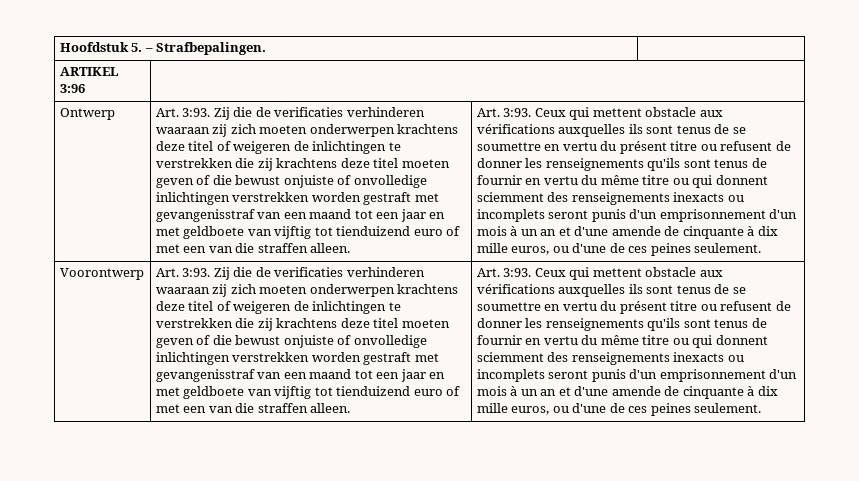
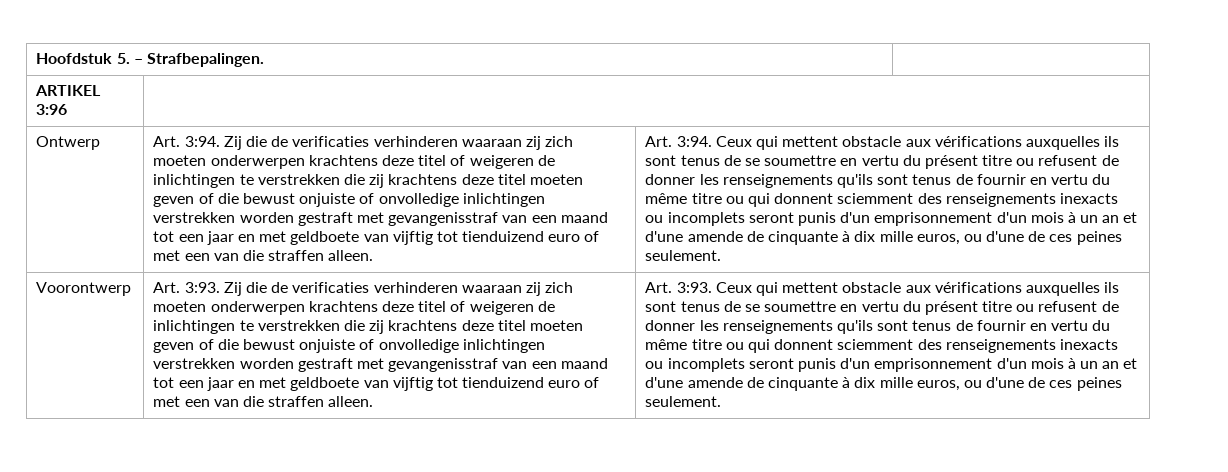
- Ontwerp | Art. 3:93. Zij die de verificaties verhinderen waaraan zij zich moeten onderwerpen krachtens deze titel of weigeren de inlichtingen te verstrekken die zij krachtens deze titel moeten geven of die bewust onjuiste of onvolledige inlichtingen verstrekken worden gestraft met gevangenisstraf van een maand tot een jaar en met geldboete van vijftig tot tienduizend euro of met een van die straffen alleen. | Art. 3:93.
+ Ontwerp | Art. 3:94. Zij die de verificaties verhinderen waaraan zij zich moeten onderwerpen krachtens deze titel of weigeren de inlichtingen te verstrekken die zij krachtens deze titel moeten geven of die bewust onjuiste of onvolledige inlichtingen verstrekken worden gestraft met gevangenisstraf van een maand tot een jaar en met geldboete van vijftig tot tienduizend euro of met een van die straffen alleen. | Art. 3:94.

